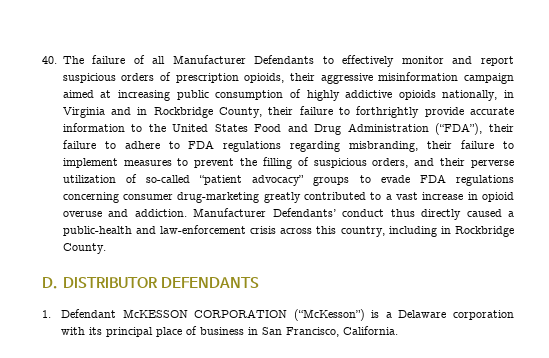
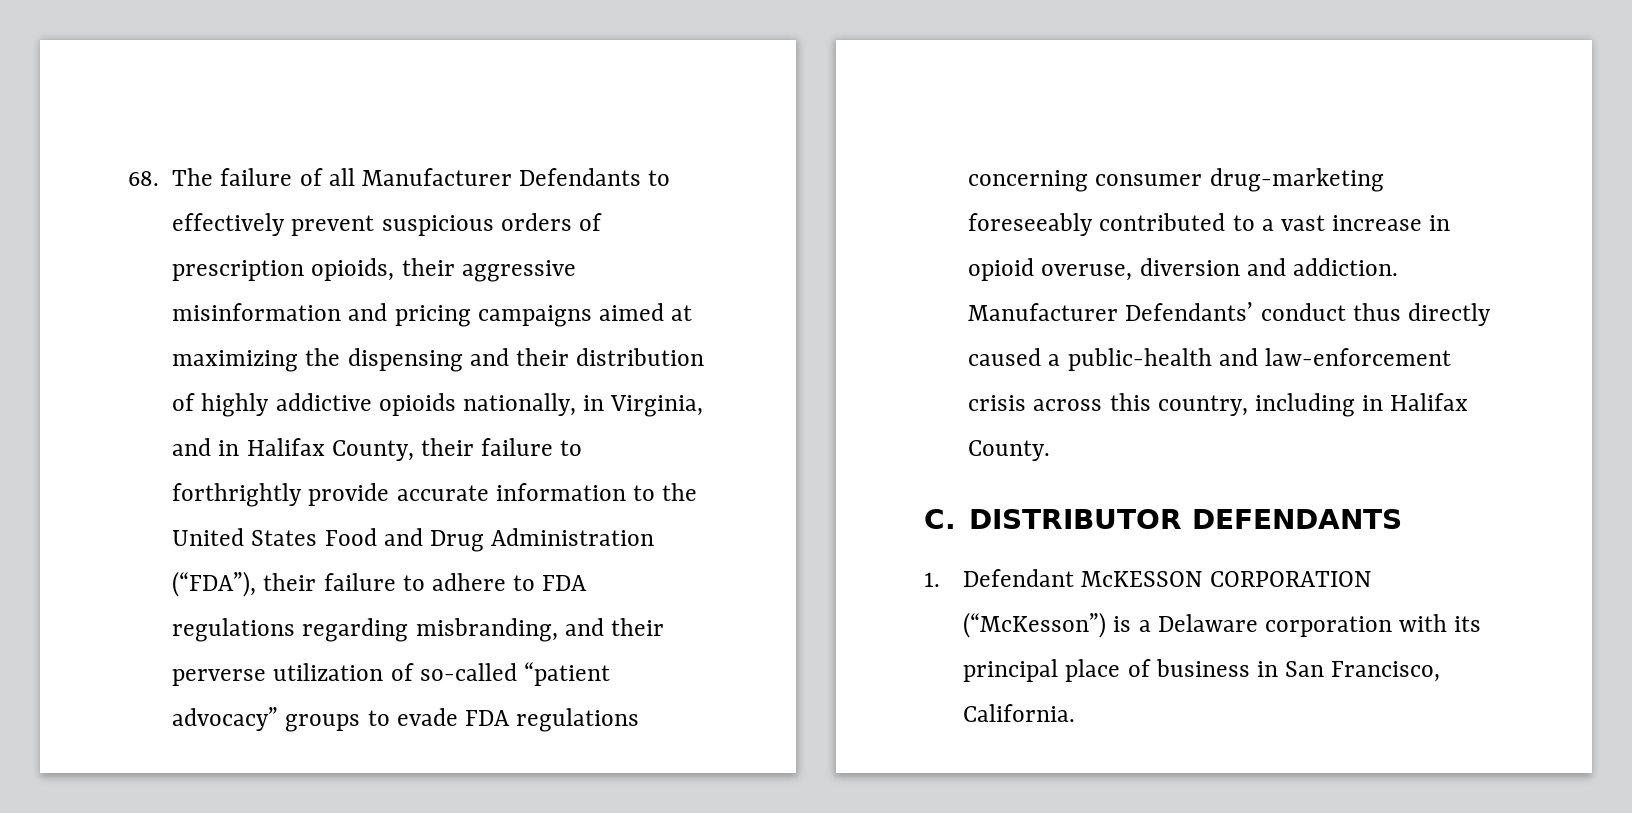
- 40. The failure of all Manufacturer Defendants to effectively monitor and report suspicious orders of prescription opioids, their aggressive misinformation campaign aimed at increasing public consumption of highly addictive opioids nationally, in Virginia and in Rockbridge County, their failure to forthrightly provide accurate information to the United States Food and Drug Administration (“FDA”), their failure to adhere to FDA regulations regarding misbranding, their failure to implement measures to prevent the filling of suspicious orders, and their perverse utilization of so-called “patient advocacy” groups to evade FDA regulations concerning consumer drug-marketing greatly contributed to a vast increase in opioid overuse and addiction.
+ 68. The failure of all Manufacturer Defendants to effectively prevent suspicious orders of prescription opioids, their aggressive misinformation and pricing campaigns aimed at maximizing the dispensing and their distribution of highly addictive opioids nationally, in Virginia, and in Halifax County, their failure to forthrightly provide accurate information to the United States Food and Drug Administration (“FDA”), their failure to adhere to FDA regulations regarding misbranding, and their perverse utilization of so-called “patient advocacy” groups to evade FDA regulations concerning consumer drug-marketing foreseeably contributed to a vast increase in opioid overuse, diversion and addiction.
- Manufacturer Defendants’ conduct thus directly caused a public-health and law-enforcement crisis across this country, including in Rockbridge County.
+ Manufacturer Defendants’ conduct thus directly caused a public-health and law-enforcement crisis across this country, including in Halifax County.
- D. DISTRIBUTOR DEFENDANTS
+ C. DISTRIBUTOR DEFENDANTS

